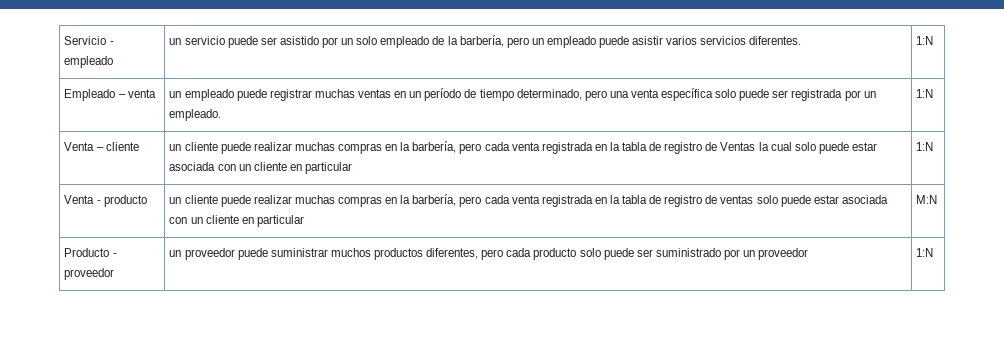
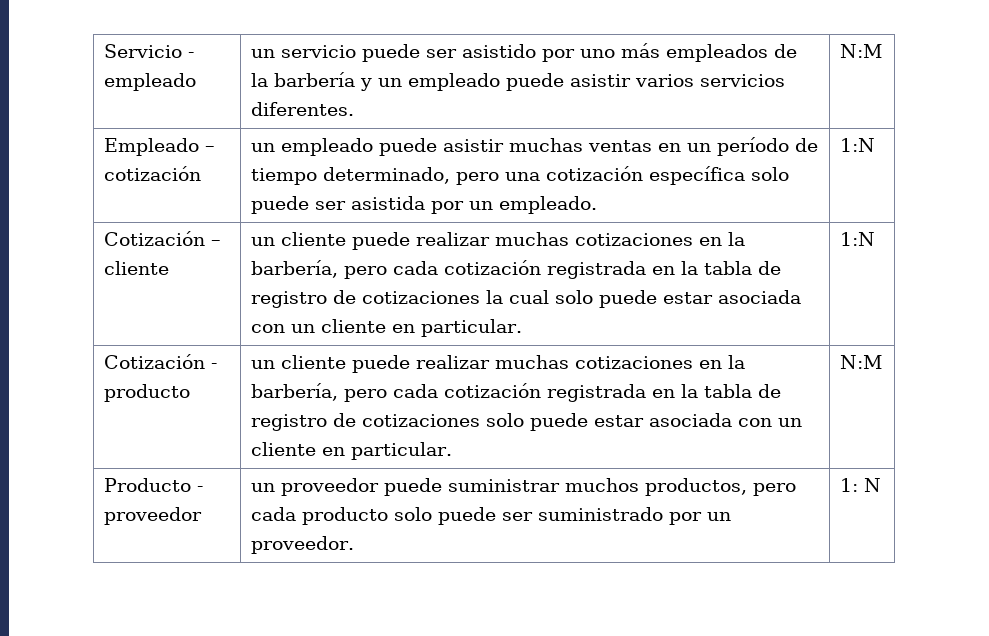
- Servicio - empleado | un servicio puede ser asistido por un solo empleado de la barbería, pero un empleado puede asistir varios servicios diferentes. | 1:N
+ Servicio - empleado | un servicio puede ser asistido por uno más empleados de la barbería y un empleado puede asistir varios servicios diferentes. | N:M
- Empleado – venta | un empleado puede registrar muchas ventas en un período de tiempo determinado, pero una venta específica solo puede ser registrada por un empleado. | 1:N
+ Empleado – cotización | un empleado puede asistir muchas ventas en un período de tiempo determinado, pero una cotización específica solo puede ser asistida por un empleado. | 1:N
- Venta – cliente | un cliente puede realizar muchas compras en la barbería, pero cada venta registrada en la tabla de registro de Ventas la cual solo puede estar asociada con un cliente en particular | 1:N
- Venta - producto | un cliente puede realizar muchas compras en la barbería, pero cada venta registrada en la tabla de registro de ventas solo puede estar asociada con un cliente en particular | M:N
+ Cotización – cliente | un cliente puede realizar muchas cotizaciones en la barbería, pero cada cotización registrada en la tabla de registro de cotizaciones la cual solo puede estar asociada con un cliente en particular. | 1:N
+ Cotización - producto | un cliente puede realizar muchas cotizaciones en la barbería, pero cada cotización registrada en la tabla de registro de cotizaciones solo puede estar asociada con un cliente en particular. | N:M
- Producto - proveedor | un proveedor puede suministrar muchos productos diferentes, pero cada producto solo puede ser suministrado por un proveedor | 1:N
+ Producto - proveedor | un proveedor puede suministrar muchos productos, pero cada producto solo puede ser suministrado por un proveedor. | 1: N

